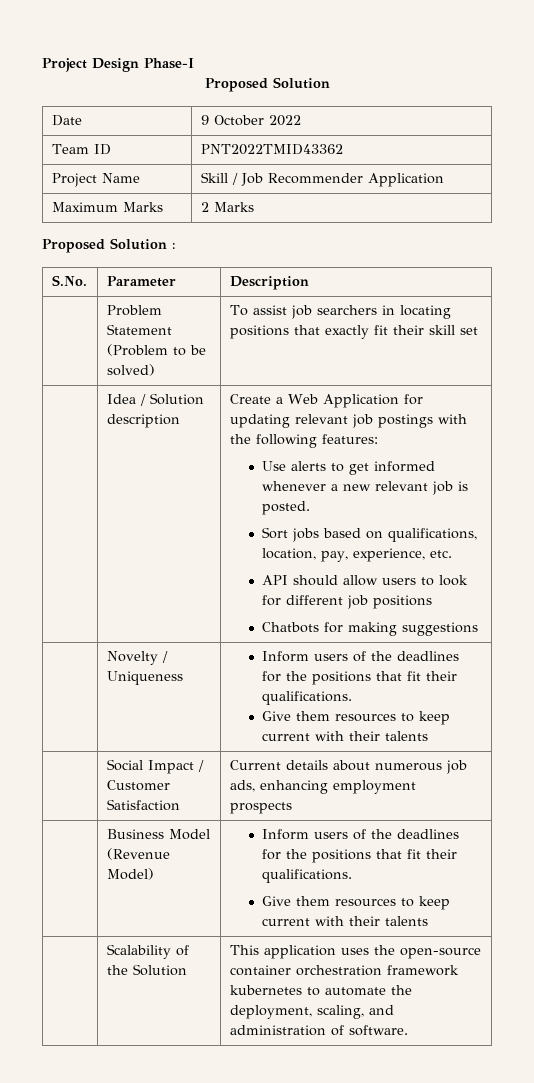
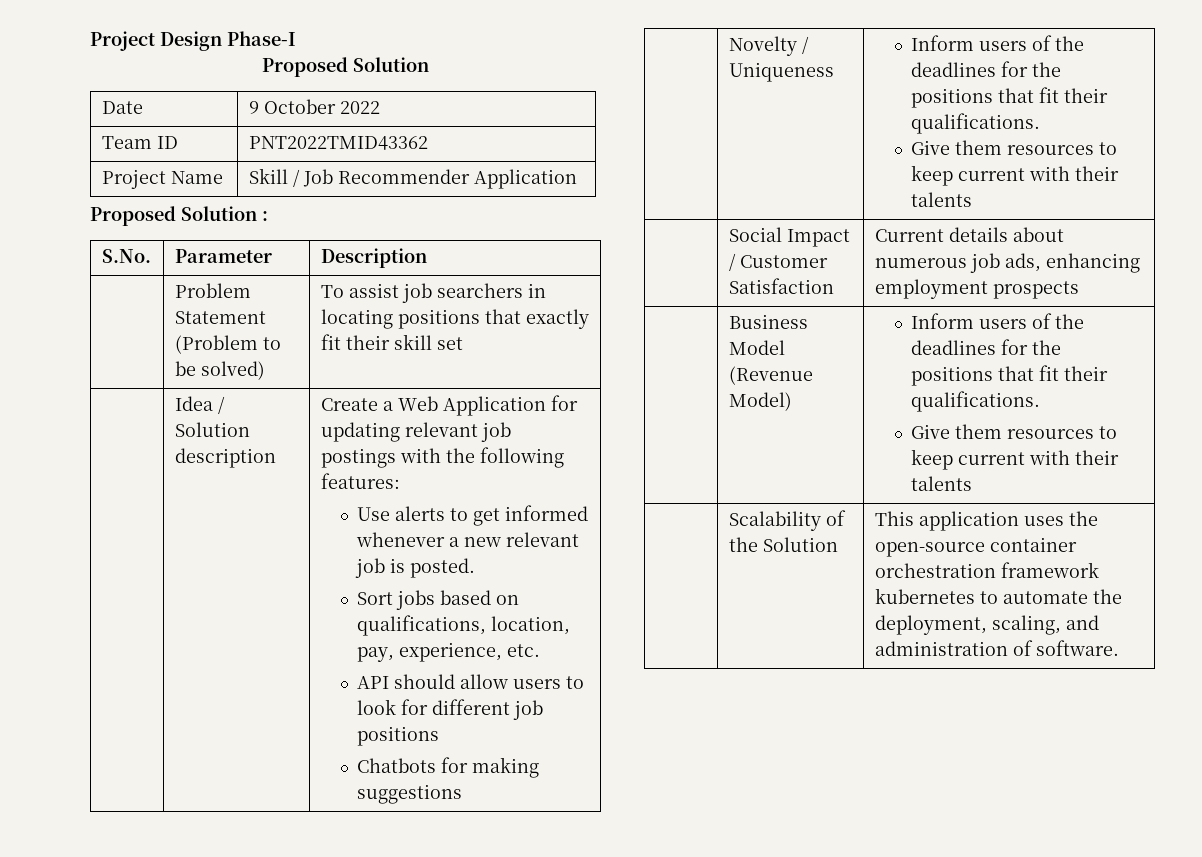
- Maximum Marks | 2 Marks

